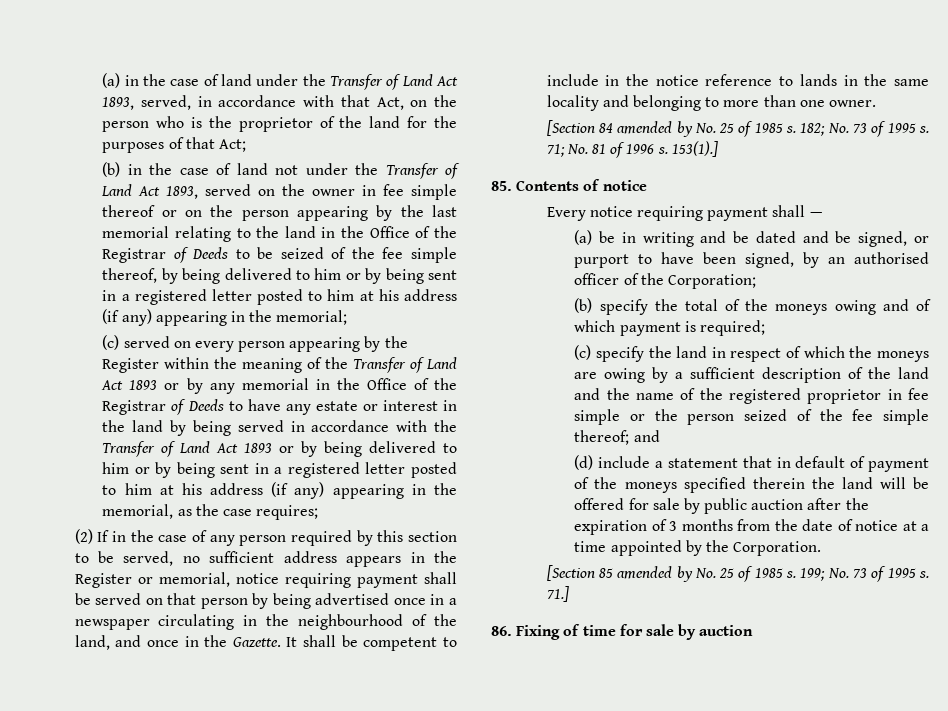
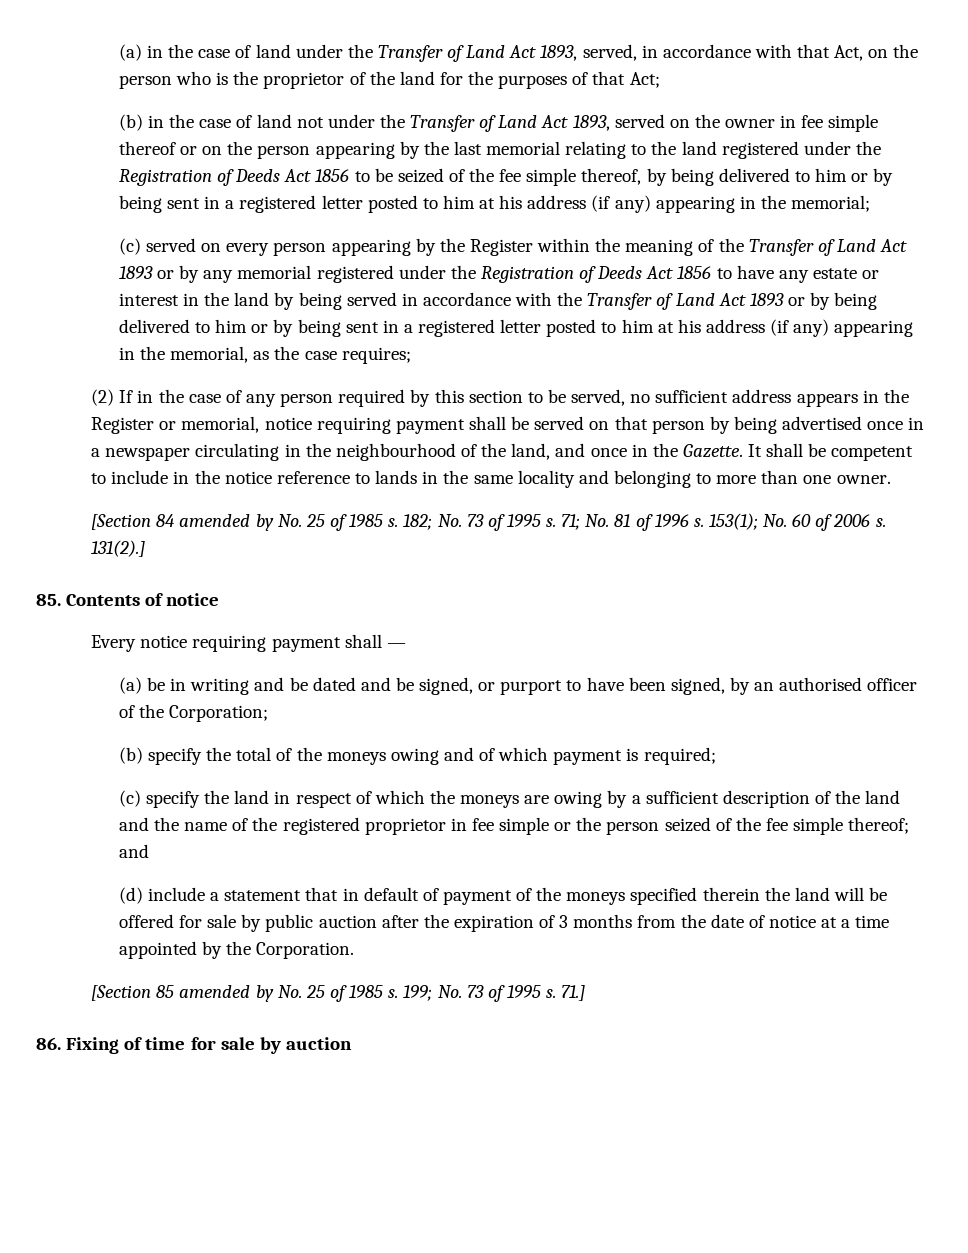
- (b) in the case of land not under the Transfer of Land Act 1893, served on the owner in fee simple thereof or on the person appearing by the last memorial relating to the land in the Office of the Registrar of Deeds to be seized of the fee simple thereof, by being delivered to him or by being sent in a registered letter posted to him at his address (if any) appearing in the memorial;
+ (b) in the case of land not under the Transfer of Land Act 1893, served on the owner in fee simple thereof or on the person appearing by the last memorial relating to the land registered under the Registration of Deeds Act 1856 to be seized of the fee simple thereof, by being delivered to him or by being sent in a registered letter posted to him at his address (if any) appearing in the memorial;
- (c) served on every person appearing by the Register within the meaning of the Transfer of Land Act 1893 or by any memorial in the Office of the Registrar of Deeds to have any estate or interest in the land by being served in accordance with the Transfer of Land Act 1893 or by being delivered to him or by being sent in a registered letter posted to him at his address (if any) appearing in the memorial, as the case requires;
+ (c) served on every person appearing by the Register within the meaning of the Transfer of Land Act 1893 or by any memorial registered under the Registration of Deeds Act 1856 to have any estate or interest in the land by being served in accordance with the Transfer of Land Act 1893 or by being delivered to him or by being sent in a registered letter posted to him at his address (if any) appearing in the memorial, as the case requires;
- 153(1).]
+ 153(1); No. 60 of 2006 s. 131(2).]

